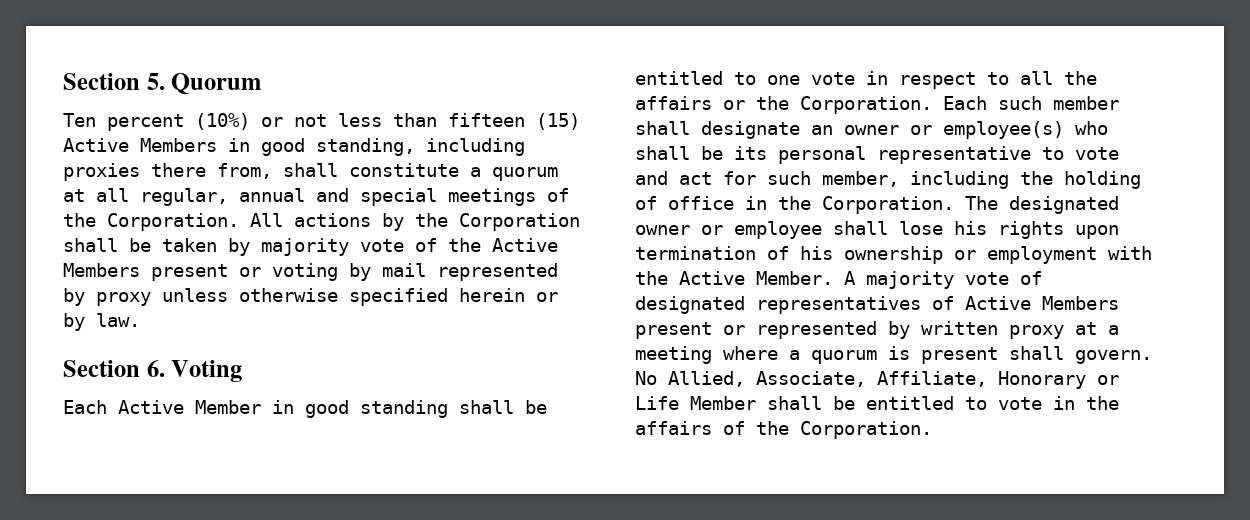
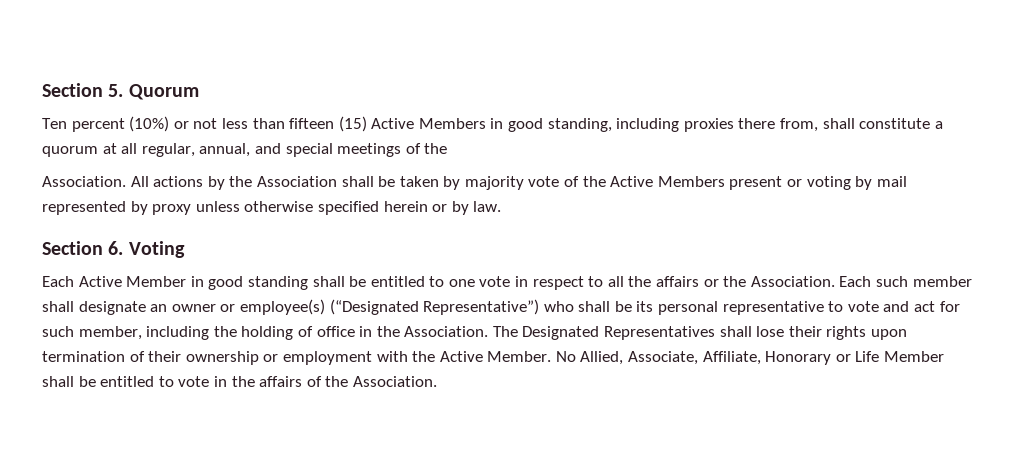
- Ten percent (10%) or not less than fifteen (15) Active Members in good standing, including proxies there from, shall constitute a quorum at all regular, annual and special meetings of the Corporation.
+ Ten percent (10%) or not less than fifteen (15) Active Members in good standing, including proxies there from, shall constitute a quorum at all regular, annual, and special meetings of the
+ Association.
- All actions by the Corporation shall be taken by majority vote of the Active Members present or voting by mail represented by proxy unless otherwise specified herein or by law.
+ All actions by the Association shall be taken by majority vote of the Active Members present or voting by mail represented by proxy unless otherwise specified herein or by law.
- Each Active Member in good standing shall be entitled to one vote in respect to all the affairs or the Corporation.
+ Each Active Member in good standing shall be entitled to one vote in respect to all the affairs or the Association.
- Each such member shall designate an owner or employee(s) who shall be its personal representative to vote and act for such member, including the holding of office in the Corporation. The designated owner or employee shall lose his rights upon termination of his ownership or employment with the Active Member.
+ Each such member shall designate an owner or employee(s) (“Designated Representative”) who shall be its personal representative to vote and act for such member, including the holding of office in the Association. The Designated Representatives shall lose their rights upon termination of their ownership or employment with the Active Member.
- A majority vote of designated representatives of Active Members present or represented by written proxy at a meeting where a quorum is present shall govern.
- No Allied, Associate, Affiliate, Honorary or Life Member shall be entitled to vote in the affairs of the Corporation.
+ No Allied, Associate, Affiliate, Honorary or Life Member shall be entitled to vote in the affairs of the Association.

